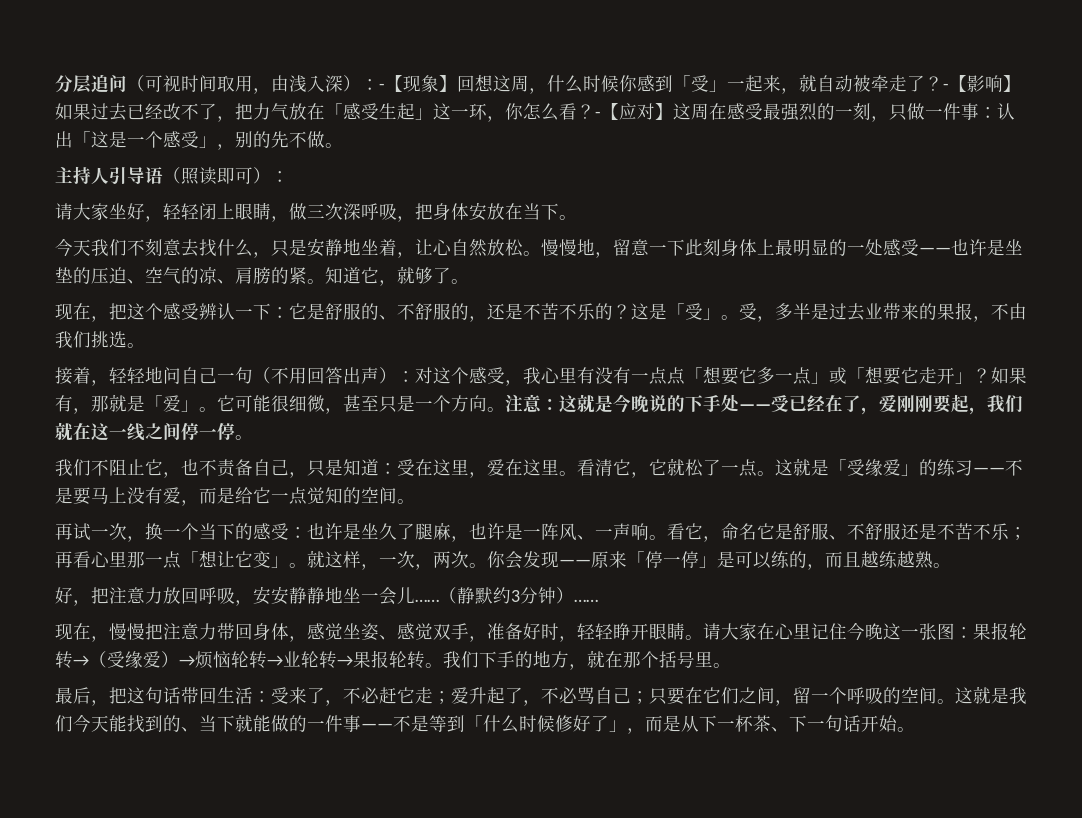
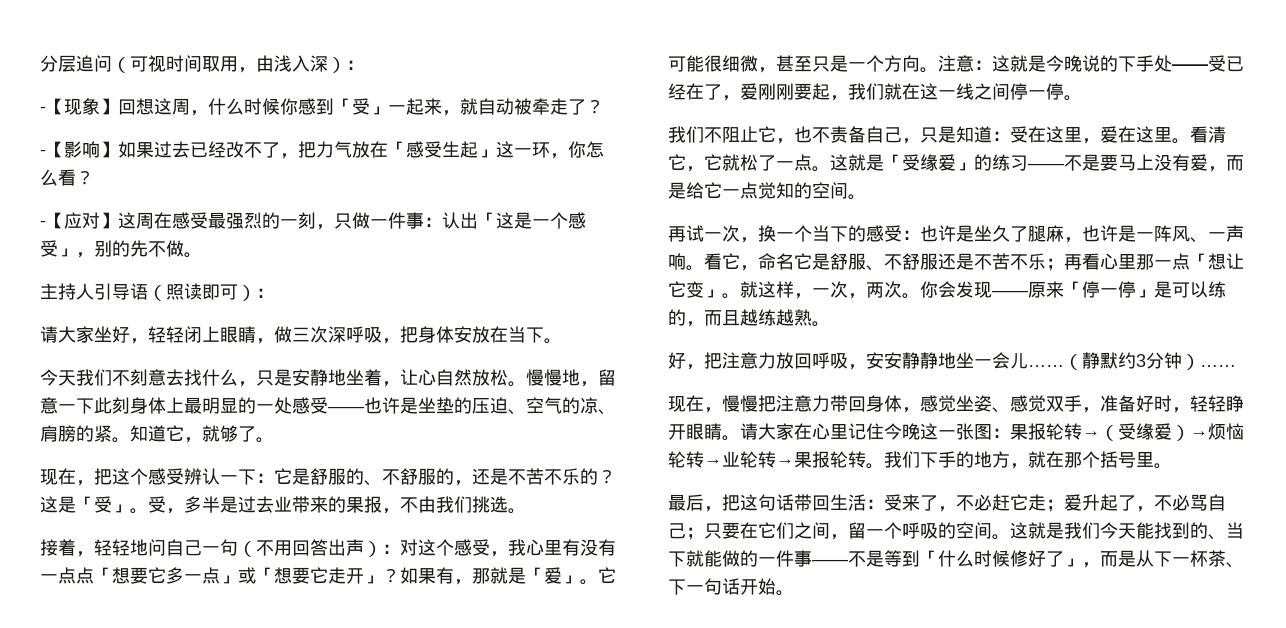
- 分层追问（可视时间取用，由浅入深）：-【现象】回想这周，什么时候你感到「受」一起来，就自动被牵走了？-【影响】如果过去已经改不了，把力气放在「感受生起」这一环，你怎么看？-【应对】这周在感受最强烈的一刻，只做一件事：
+ 分层追问（可视时间取用，由浅入深）：
+ -【现象】回想这周，什么时候你感到「受」一起来，就自动被牵走了？
+ -【影响】如果过去已经改不了，把力气放在「感受生起」这一环，你怎么看？
+ -【应对】这周在感受最强烈的一刻，只做一件事：

